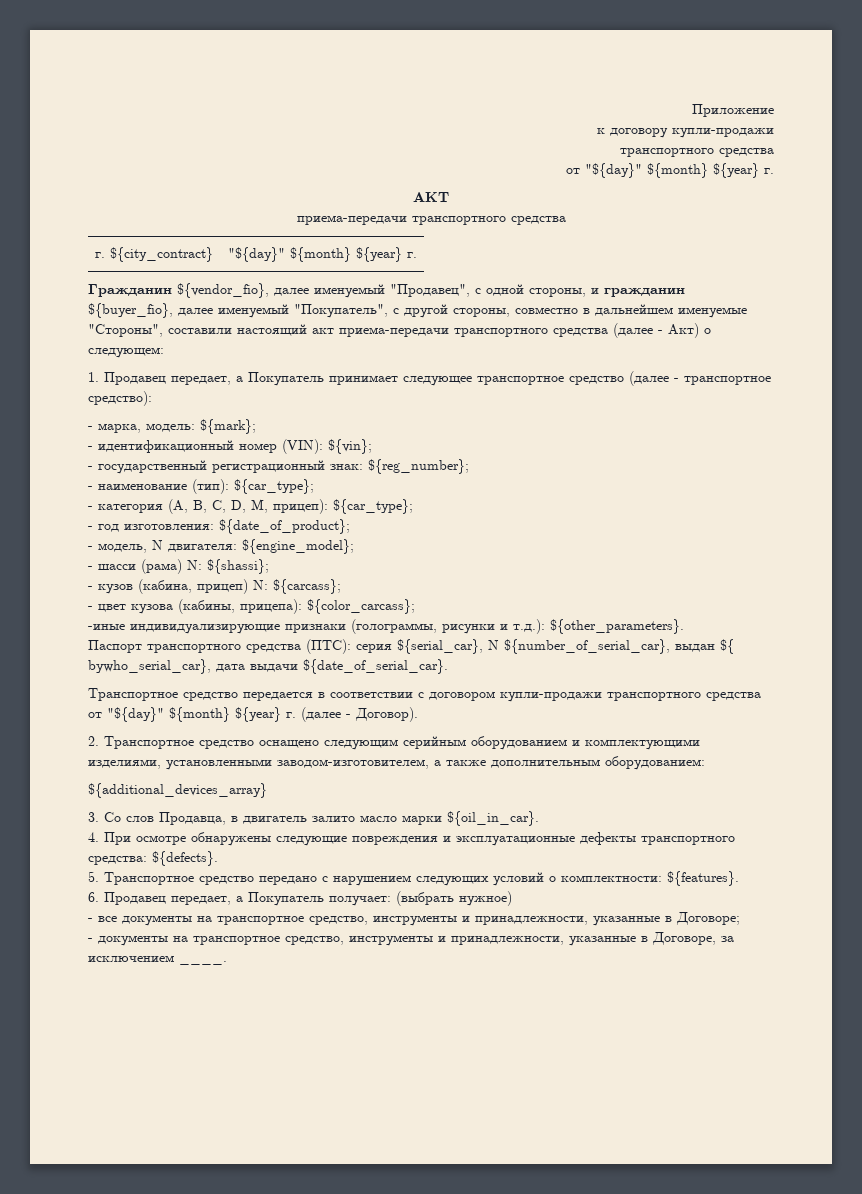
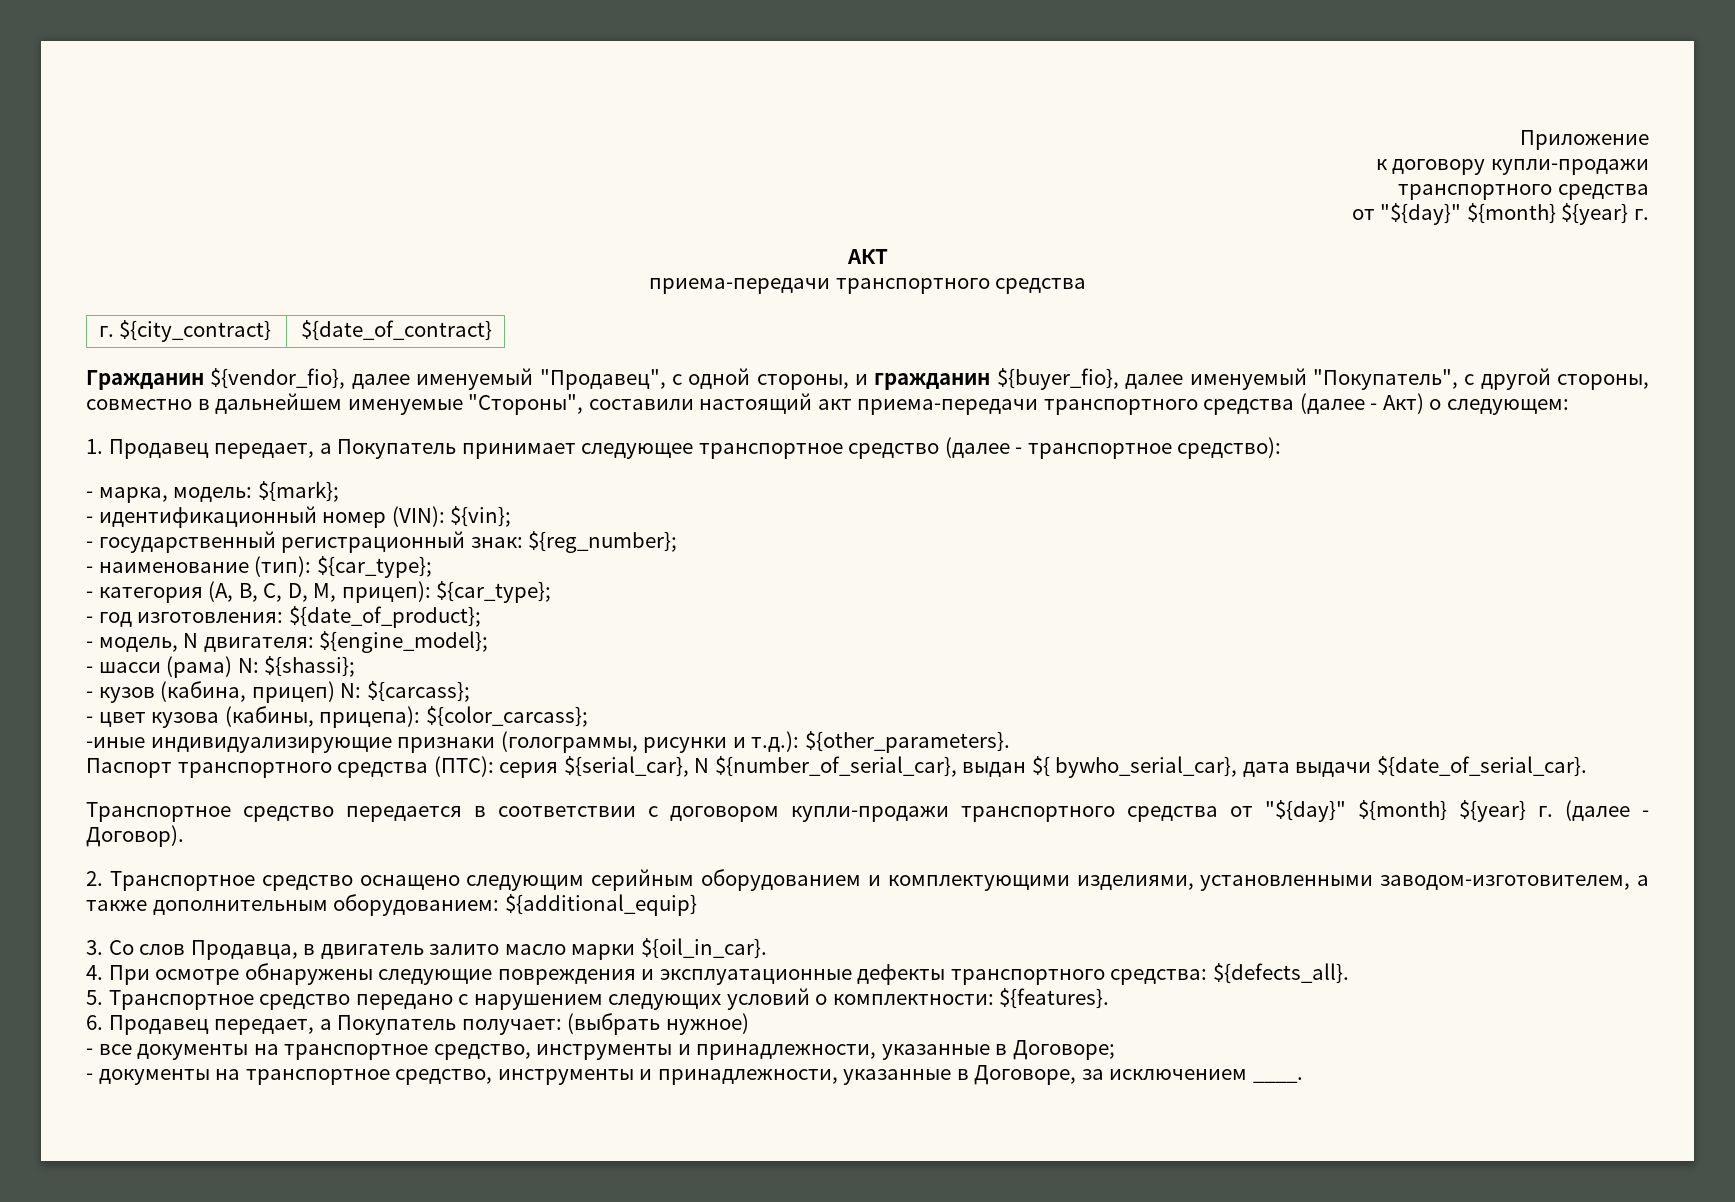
- г. ${city_contract} | "${day}" ${month} ${year} г.
+ г. ${city_contract} | ${date_of_contract}
- 2. Транспортное средство оснащено следующим серийным оборудованием и комплектующими изделиями, установленными заводом-изготовителем, а также дополнительным оборудованием:
- ${additional_devices_array}
+ 2. Транспортное средство оснащено следующим серийным оборудованием и комплектующими изделиями, установленными заводом-изготовителем, а также дополнительным оборудованием: ${additional_equip}
- 4. При осмотре обнаружены следующие повреждения и эксплуатационные дефекты транспортного средства: ${defects}.
+ 4. При осмотре обнаружены следующие повреждения и эксплуатационные дефекты транспортного средства: ${defects_all}.

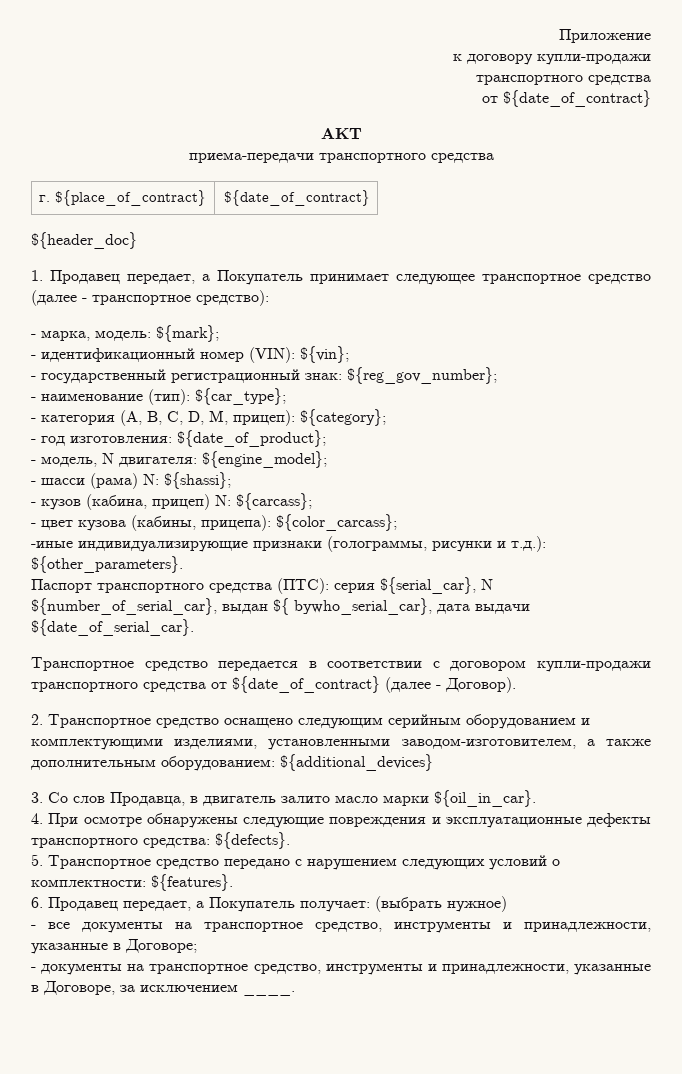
  к договору купли-продажи
  транспортного средства
- от "${day}" ${month} ${year} г.
+ от ${date_of_contract}
- г. ${city_contract} | ${date_of_contract}
- Гражданин ${vendor_fio}, далее именуемый "Продавец", с одной стороны, и гражданин ${buyer_fio}, далее именуемый "Покупатель", с другой стороны, совместно в дальнейшем именуемые "Стороны", составили настоящий акт приема-передачи транспортного средства (далее - Акт) о следующем:
+ г. ${place_of_contract} | ${date_of_contract}
+ ${header_doc}
- - государственный регистрационный знак: ${reg_number};
+ - государственный регистрационный знак: ${reg_gov_number};
- - категория (А, В, С, D, М, прицеп): ${car_type};
+ - категория (А, В, С, D, М, прицеп): ${category};
- Транспортное средство передается в соответствии с договором купли-продажи транспортного средства от "${day}" ${month} ${year} г. (далее - Договор).
+ Транспортное средство передается в соответствии с договором купли-продажи транспортного средства от ${date_of_contract} (далее - Договор).
- 2. Транспортное средство оснащено следующим серийным оборудованием и комплектующими изделиями, установленными заводом-изготовителем, а также дополнительным оборудованием: ${additional_equip}
+ 2. Транспортное средство оснащено следующим серийным оборудованием и комплектующими изделиями, установленными заводом-изготовителем, а также дополнительным оборудованием: ${additional_devices}
- 4. При осмотре обнаружены следующие повреждения и эксплуатационные дефекты транспортного средства: ${defects_all}.
+ 4. При осмотре обнаружены следующие повреждения и эксплуатационные дефекты транспортного средства: ${defects}.

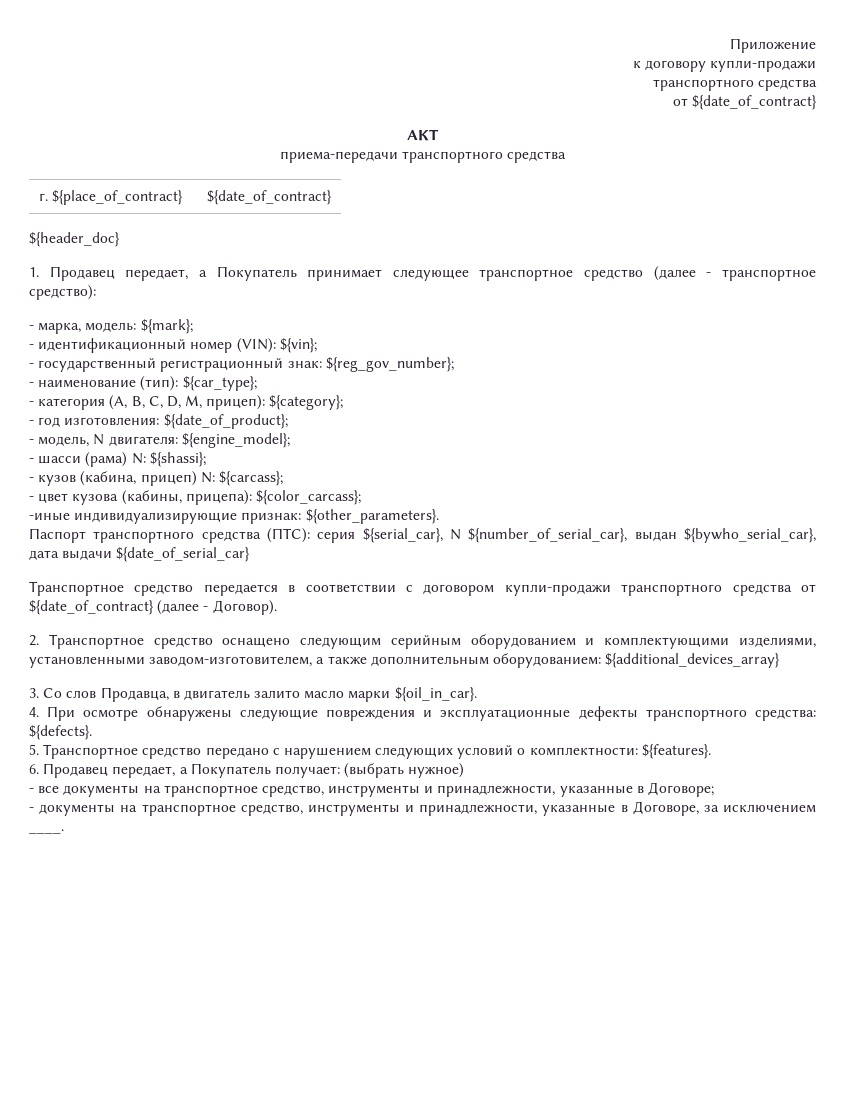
- -иные индивидуализирующие признаки (голограммы, рисунки и т.д.): ${other_parameters}.
+ -иные индивидуализирующие признак: ${other_parameters}.
- Паспорт транспортного средства (ПТС): серия ${serial_car}, N ${number_of_serial_car}, выдан ${ bywho_serial_car}, дата выдачи ${date_of_serial_car}.
+ Паспорт транспортного средства (ПТС): серия ${serial_car}, N ${number_of_serial_car}, выдан ${bywho_serial_car}, дата выдачи ${date_of_serial_car}
- 2. Транспортное средство оснащено следующим серийным оборудованием и комплектующими изделиями, установленными заводом-изготовителем, а также дополнительным оборудованием: ${additional_devices}
+ 2. Транспортное средство оснащено следующим серийным оборудованием и комплектующими изделиями, установленными заводом-изготовителем, а также дополнительным оборудованием: ${additional_devices_array}

